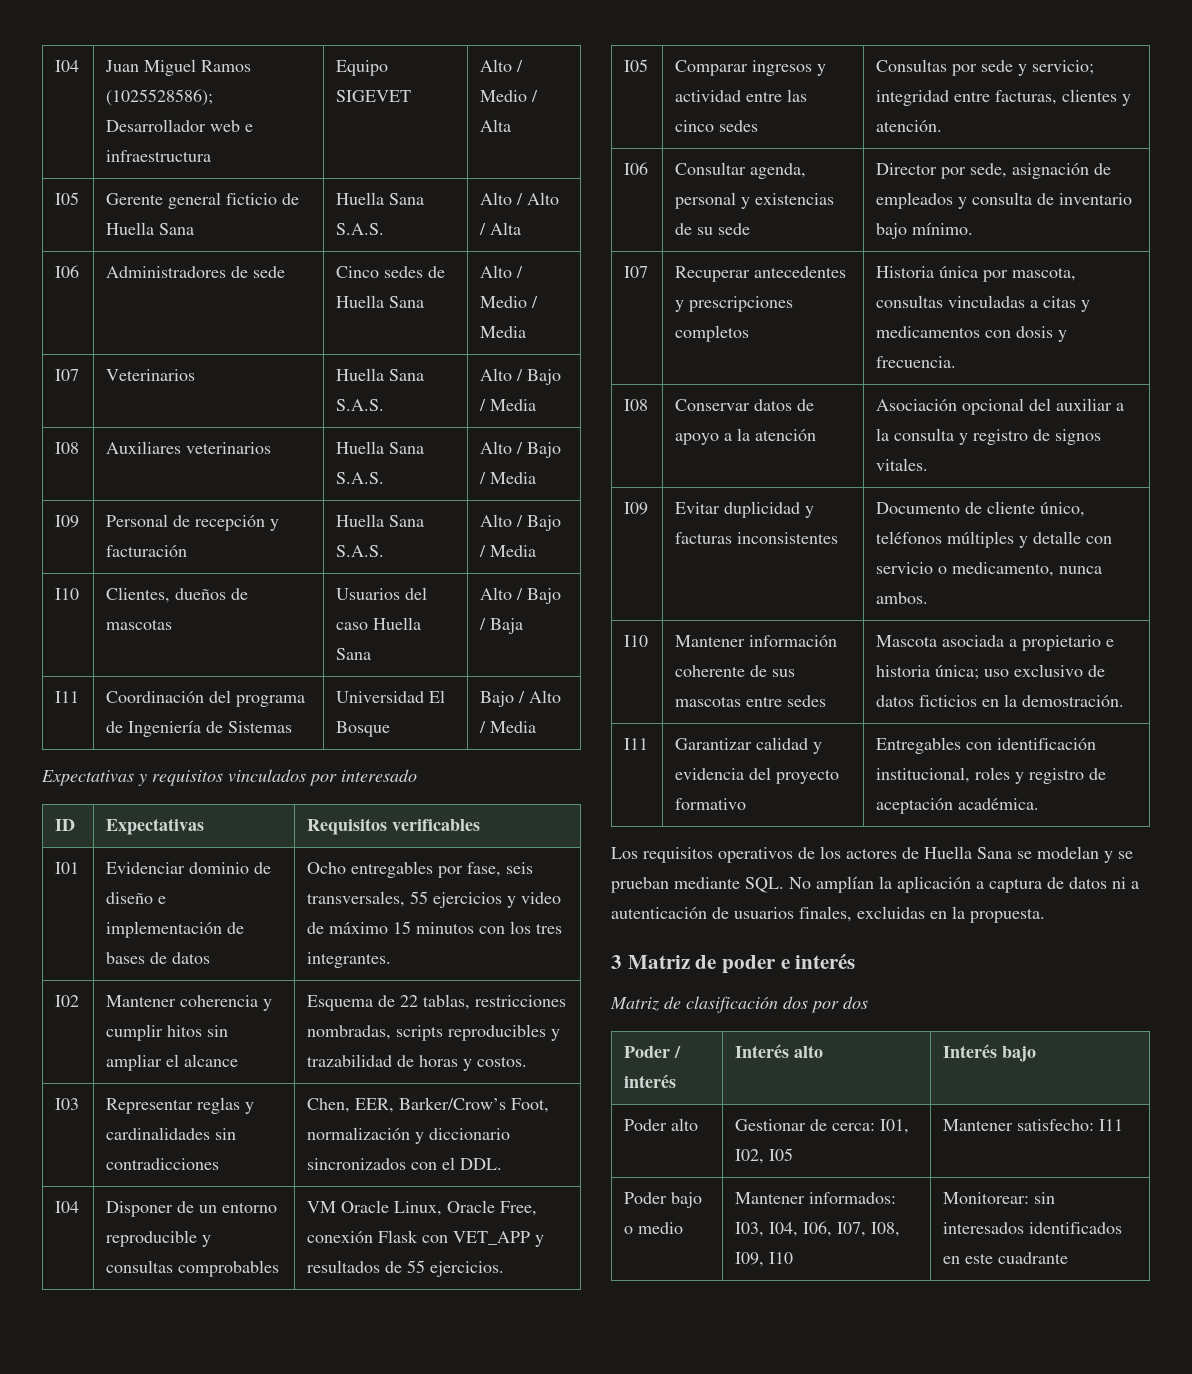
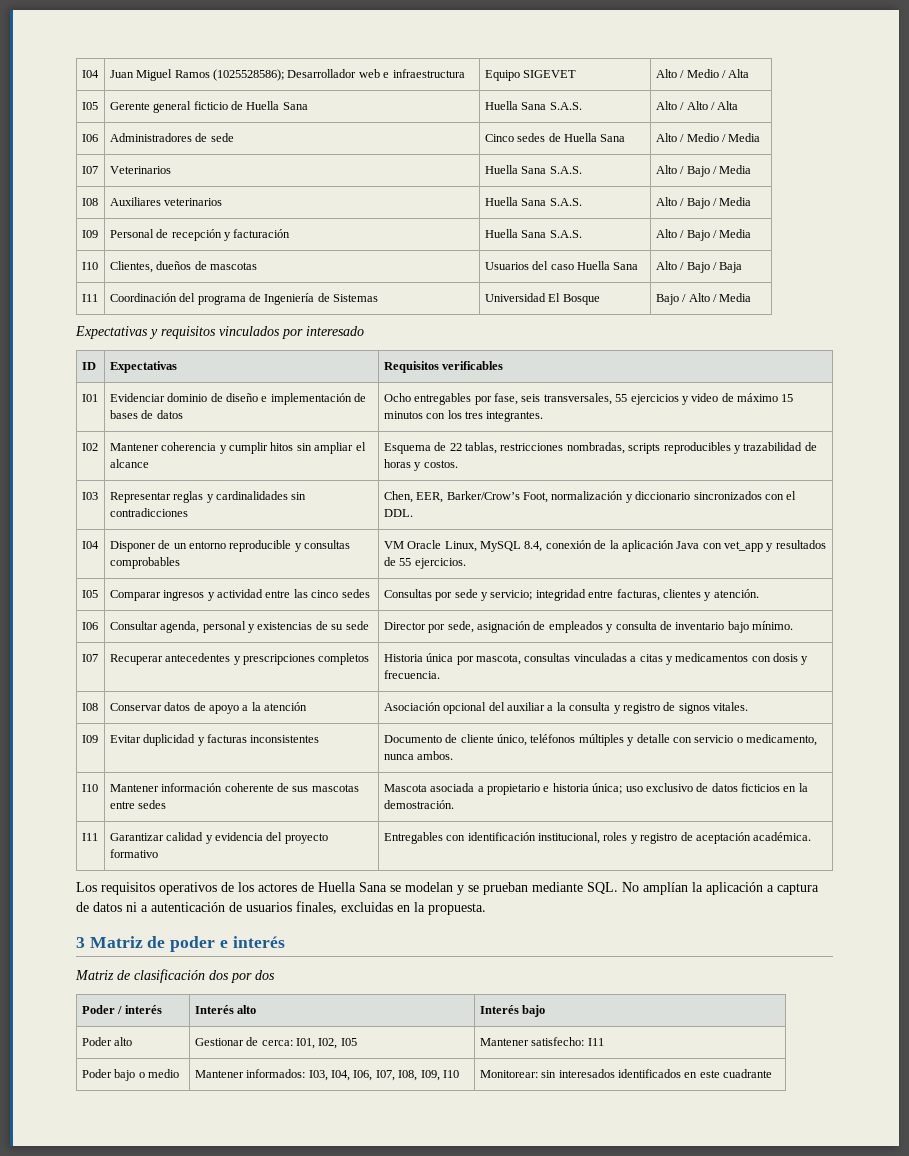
- I04 | Disponer de un entorno reproducible y consultas comprobables | VM Oracle Linux, Oracle Free, conexión Flask con VET_APP y resultados de 55 ejercicios.
+ I04 | Disponer de un entorno reproducible y consultas comprobables | VM Oracle Linux, MySQL 8.4, conexión de la aplicación Java con vet_app y resultados de 55 ejercicios.

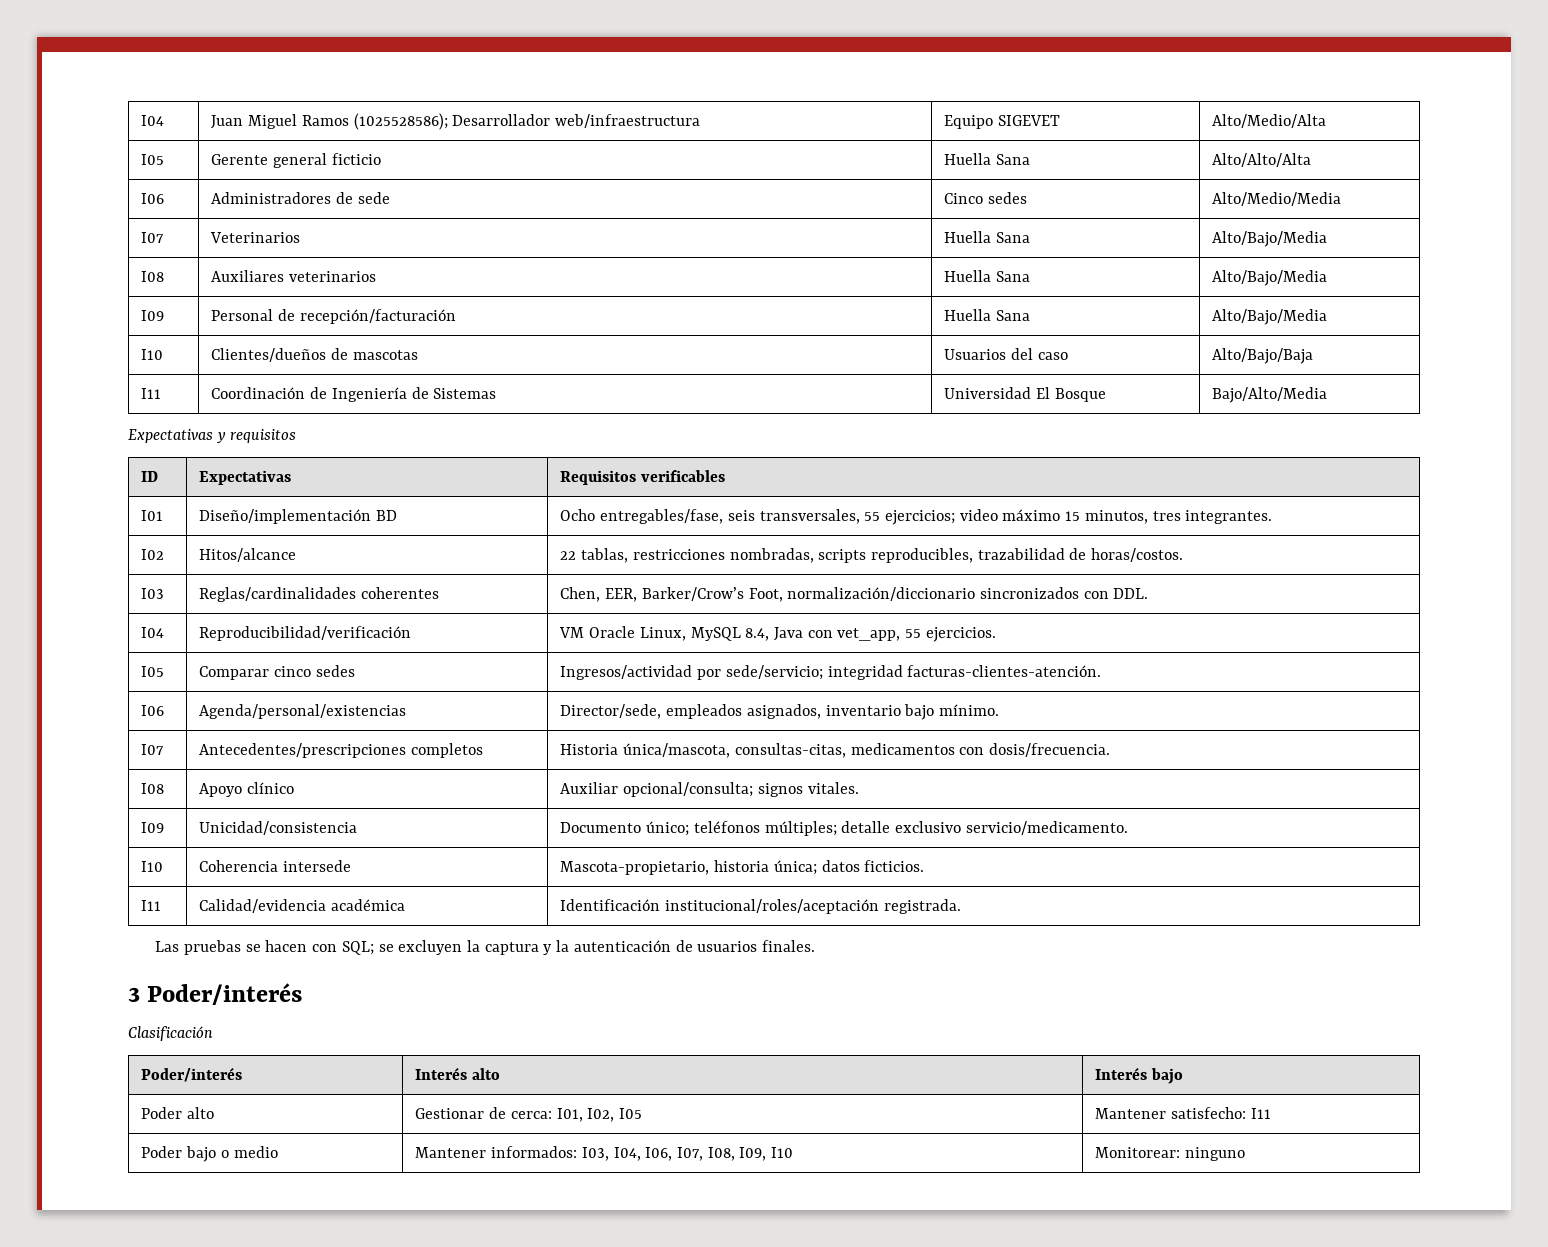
- I04 | Juan Miguel Ramos (1025528586); Desarrollador web e infraestructura | Equipo SIGEVET | Alto / Medio / Alta
+ I04 | Juan Miguel Ramos (1025528586); Desarrollador web/infraestructura | Equipo SIGEVET | Alto/Medio/Alta
- I05 | Gerente general ficticio de Huella Sana | Huella Sana S.A.S. | Alto / Alto / Alta
+ I05 | Gerente general ficticio | Huella Sana | Alto/Alto/Alta
- I06 | Administradores de sede | Cinco sedes de Huella Sana | Alto / Medio / Media
- I07 | Veterinarios | Huella Sana S.A.S. | Alto / Bajo / Media
+ I06 | Administradores de sede | Cinco sedes | Alto/Medio/Media
+ I07 | Veterinarios | Huella Sana | Alto/Bajo/Media
- I08 | Auxiliares veterinarios | Huella Sana S.A.S. | Alto / Bajo / Media
+ I08 | Auxiliares veterinarios | Huella Sana | Alto/Bajo/Media
- I09 | Personal de recepción y facturación | Huella Sana S.A.S. | Alto / Bajo / Media
- I10 | Clientes, dueños de mascotas | Usuarios del caso Huella Sana | Alto / Bajo / Baja
+ I09 | Personal de recepción/facturación | Huella Sana | Alto/Bajo/Media
+ I10 | Clientes/dueños de mascotas | Usuarios del caso | Alto/Bajo/Baja
- I11 | Coordinación del programa de Ingeniería de Sistemas | Universidad El Bosque | Bajo / Alto / Media
+ I11 | Coordinación de Ingeniería de Sistemas | Universidad El Bosque | Bajo/Alto/Media
- Expectativas y requisitos vinculados por interesado
+ Expectativas y requisitos
- I01 | Evidenciar dominio de diseño e implementación de bases de datos | Ocho entregables por fase, seis transversales, 55 ejercicios y video de máximo 15 minutos con los tres integrantes.
- I02 | Mantener coherencia y cumplir hitos sin ampliar el alcance | Esquema de 22 tablas, restricciones nombradas, scripts reproducibles y trazabilidad de horas y costos.
- I03 | Representar reglas y cardinalidades sin contradicciones | Chen, EER, Barker/Crow’s Foot, normalización y diccionario sincronizados con el DDL.
+ I01 | Diseño/implementación BD | Ocho entregables/fase, seis transversales, 55 ejercicios; video máximo 15 minutos, tres integrantes.
+ I02 | Hitos/alcance | 22 tablas, restricciones nombradas, scripts reproducibles, trazabilidad de horas/costos.
+ I03 | Reglas/cardinalidades coherentes | Chen, EER, Barker/Crow’s Foot, normalización/diccionario sincronizados con DDL.
- I04 | Disponer de un entorno reproducible y consultas comprobables | VM Oracle Linux, MySQL 8.4, conexión de la aplicación Java con vet_app y resultados de 55 ejercicios.
- I05 | Comparar ingresos y actividad entre las cinco sedes | Consultas por sede y servicio; integridad entre facturas, clientes y atención.
- I06 | Consultar agenda, personal y existencias de su sede | Director por sede, asignación de empleados y consulta de inventario bajo mínimo.
- I07 | Recuperar antecedentes y prescripciones completos | Historia única por mascota, consultas vinculadas a citas y medicamentos con dosis y frecuencia.
- I08 | Conservar datos de apoyo a la atención | Asociación opcional del auxiliar a la consulta y registro de signos vitales.
- I09 | Evitar duplicidad y facturas inconsistentes | Documento de cliente único, teléfonos múltiples y detalle con servicio o medicamento, nunca ambos.
- I10 | Mantener información coherente de sus mascotas entre sedes | Mascota asociada a propietario e historia única; uso exclusivo de datos ficticios en la demostración.
- I11 | Garantizar calidad y evidencia del proyecto formativo | Entregables con identificación institucional, roles y registro de aceptación académica.
- Los requisitos operativos de los actores de Huella Sana se modelan y se prueban mediante SQL. No amplían la aplicación a captura de datos ni a autenticación de usuarios finales, excluidas en la propuesta.
- 3 Matriz de poder e interés
- Matriz de clasificación dos por dos
- Poder / interés | Interés alto | Interés bajo
+ I04 | Reproducibilidad/verificación | VM Oracle Linux, MySQL 8.4, Java con vet_app, 55 ejercicios.
+ I05 | Comparar cinco sedes | Ingresos/actividad por sede/servicio; integridad facturas-clientes-atención.
+ I06 | Agenda/personal/existencias | Director/sede, empleados asignados, inventario bajo mínimo.
+ I07 | Antecedentes/prescripciones completos | Historia única/mascota, consultas-citas, medicamentos con dosis/frecuencia.
+ I08 | Apoyo clínico | Auxiliar opcional/consulta; signos vitales.
+ I09 | Unicidad/consistencia | Documento único; teléfonos múltiples; detalle exclusivo servicio/medicamento.
+ I10 | Coherencia intersede | Mascota-propietario, historia única; datos ficticios.
+ I11 | Calidad/evidencia académica | Identificación institucional/roles/aceptación registrada.
+ Las pruebas se hacen con SQL; se excluyen la captura y la autenticación de usuarios finales.
+ 3 Poder/interés
+ Clasificación
+ Poder/interés | Interés alto | Interés bajo
- Poder bajo o medio | Mantener informados: I03, I04, I06, I07, I08, I09, I10 | Monitorear: sin interesados identificados en este cuadrante
+ Poder bajo o medio | Mantener informados: I03, I04, I06, I07, I08, I09, I10 | Monitorear: ninguno

